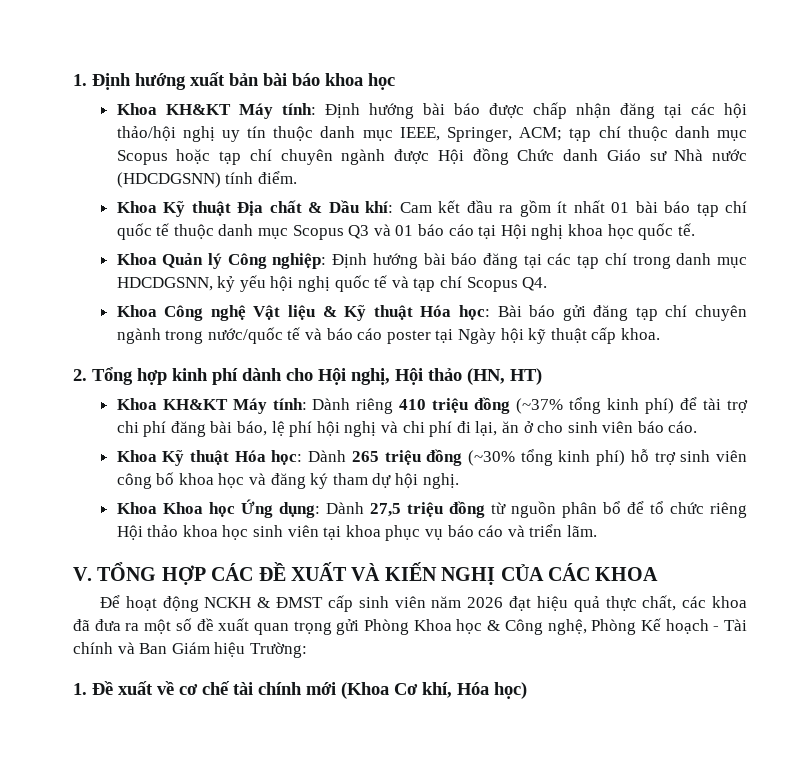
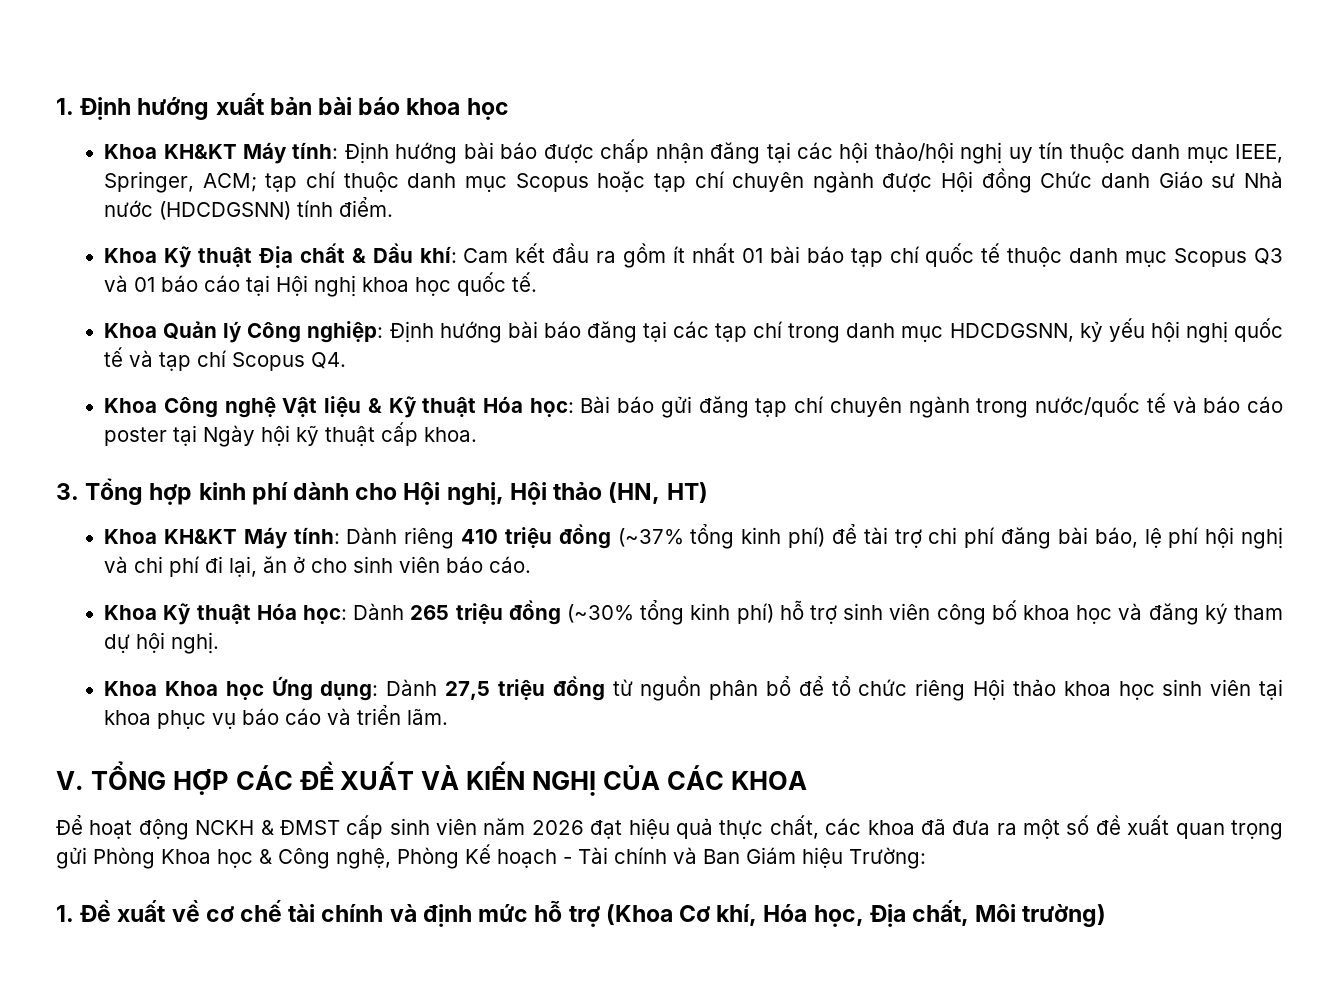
- 2. Tổng hợp kinh phí dành cho Hội nghị, Hội thảo (HN, HT)
+ 3. Tổng hợp kinh phí dành cho Hội nghị, Hội thảo (HN, HT)
- 1. Đề xuất về cơ chế tài chính mới (Khoa Cơ khí, Hóa học)
+ 1. Đề xuất về cơ chế tài chính và định mức hỗ trợ (Khoa Cơ khí, Hóa học, Địa chất, Môi trường)

